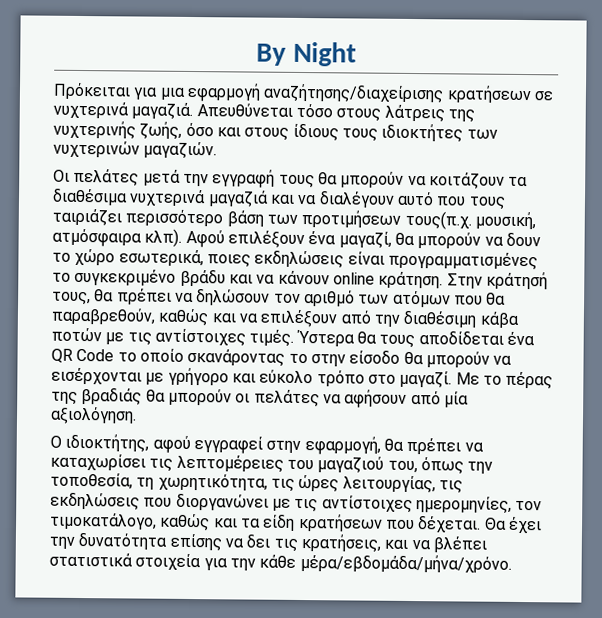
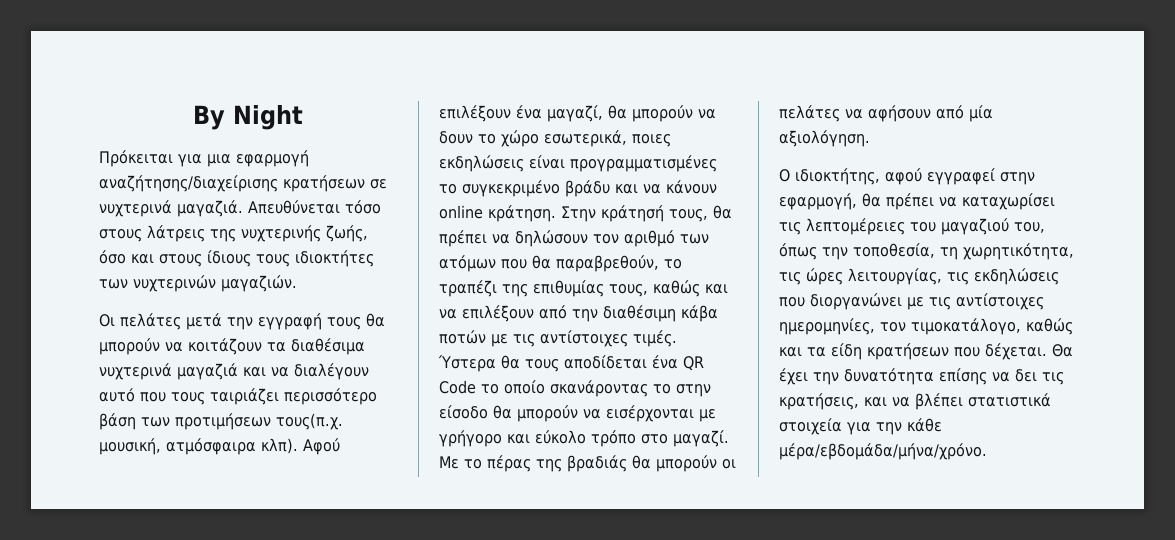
- Στην κράτησή τους, θα πρέπει να δηλώσουν τον αριθμό των ατόμων που θα παραβρεθούν, καθώς και να επιλέξουν από την διαθέσιμη κάβα ποτών με τις αντίστοιχες τιμές.
+ Στην κράτησή τους, θα πρέπει να δηλώσουν τον αριθμό των ατόμων που θα παραβρεθούν, το τραπέζι της επιθυμίας τους, καθώς και να επιλέξουν από την διαθέσιμη κάβα ποτών με τις αντίστοιχες τιμές.

